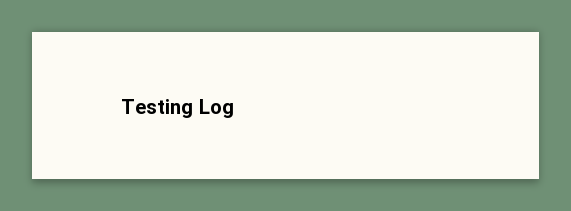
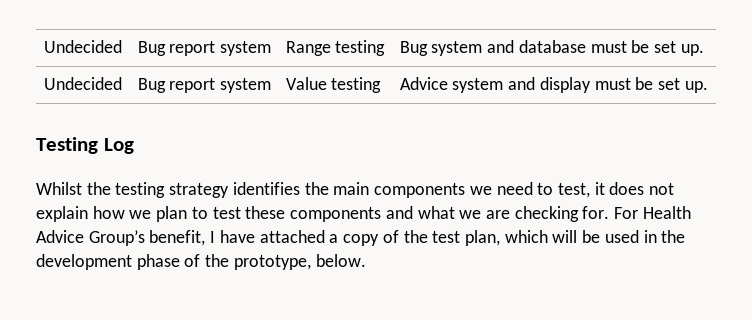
+ Undecided | Bug report system | Range testing | Bug system and database must be set up.
+ Undecided | Bug report system | Value testing | Advice system and display must be set up.
  Testing Log
+ Whilst the testing strategy identifies the main components we need to test, it does not explain how we plan to test these components and what we are checking for. For Health Advice Group’s benefit, I have attached a copy of the test plan, which will be used in the development phase of the prototype, below.

